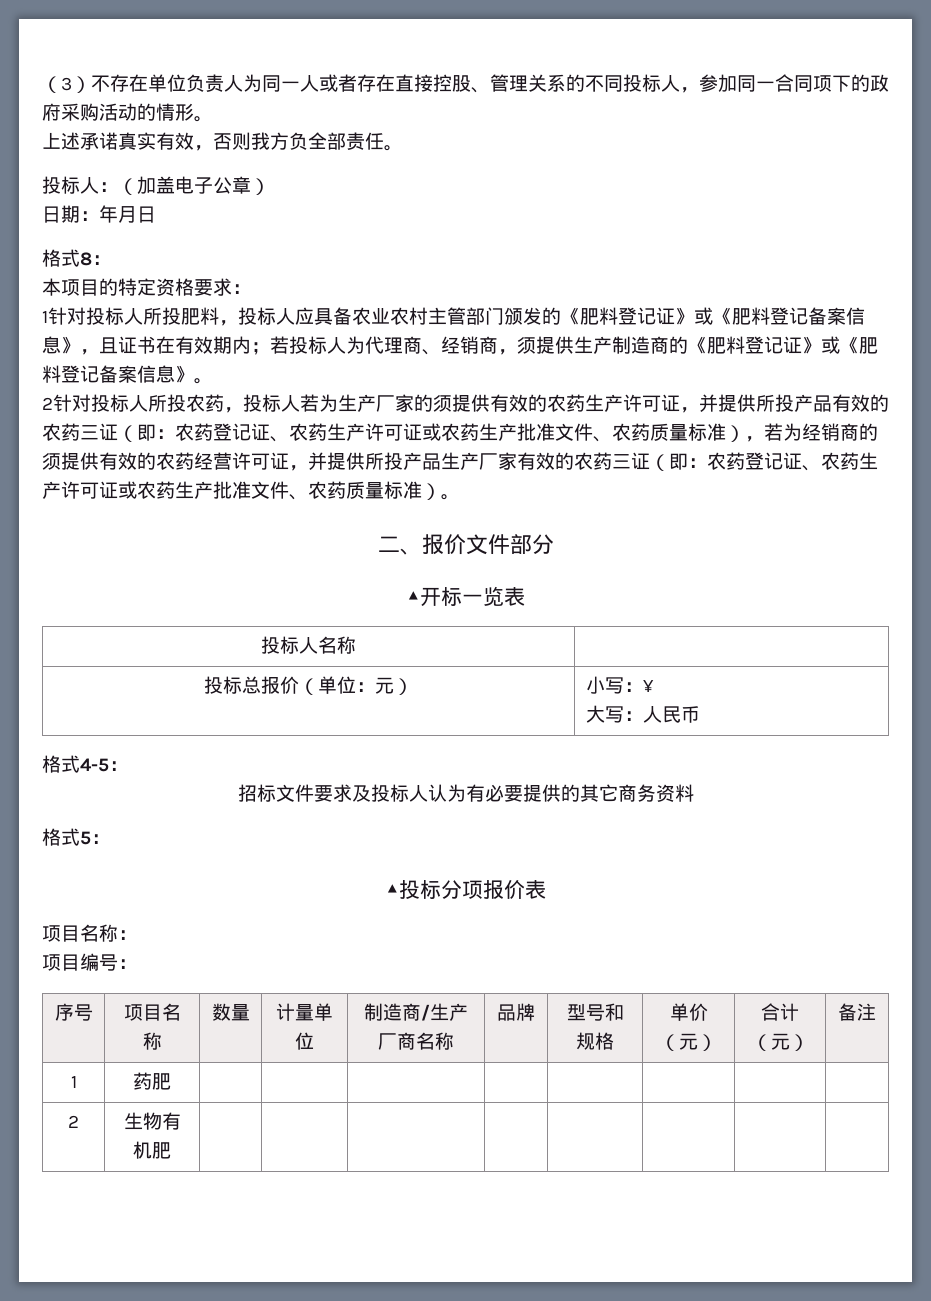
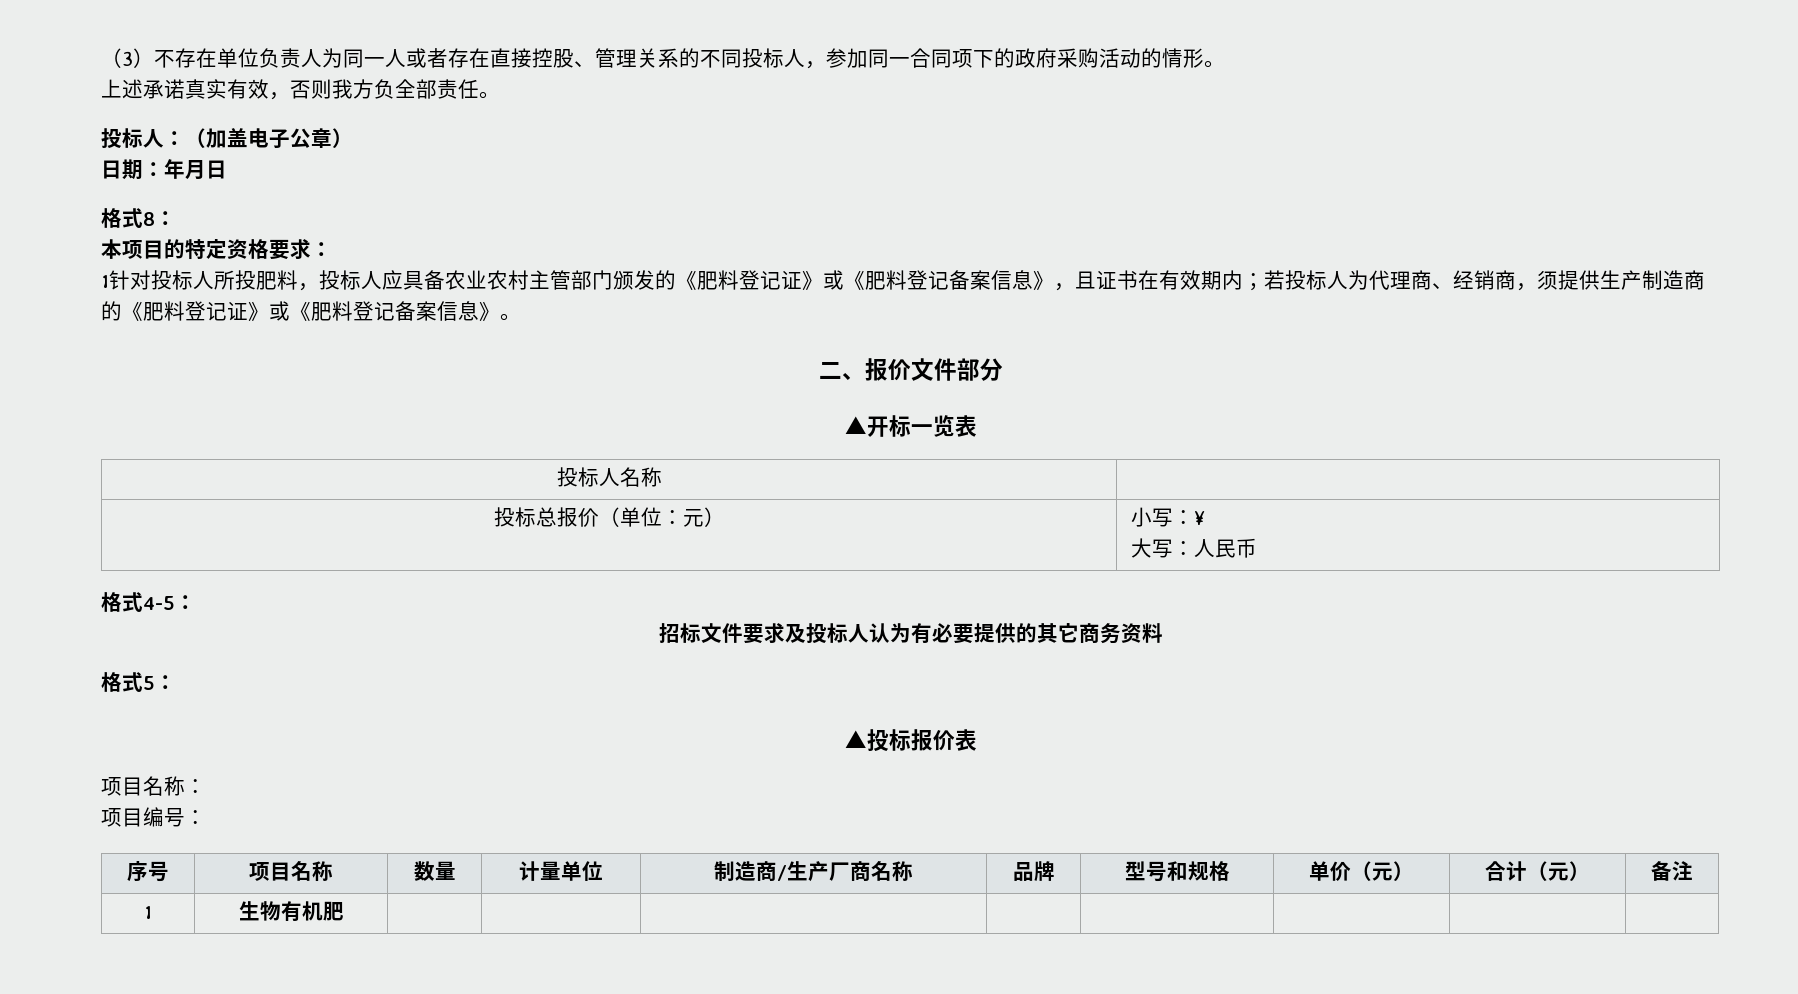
- 2针对投标人所投农药，投标人若为生产厂家的须提供有效的农药生产许可证，并提供所投产品有效的农药三证（即：农药登记证、农药生产许可证或农药生产批准文件、农药质量标准），若为经销商的须提供有效的农药经营许可证，并提供所投产品生产厂家有效的农药三证（即：农药登记证、农药生产许可证或农药生产批准文件、农药质量标准）。
- ▲投标分项报价表
+ ▲投标报价表
- 1 | 药肥 | | | | | | | |
- 2 | 生物有机肥 | | | | | | | |
+ 1 | 生物有机肥 | | | | | | | |

